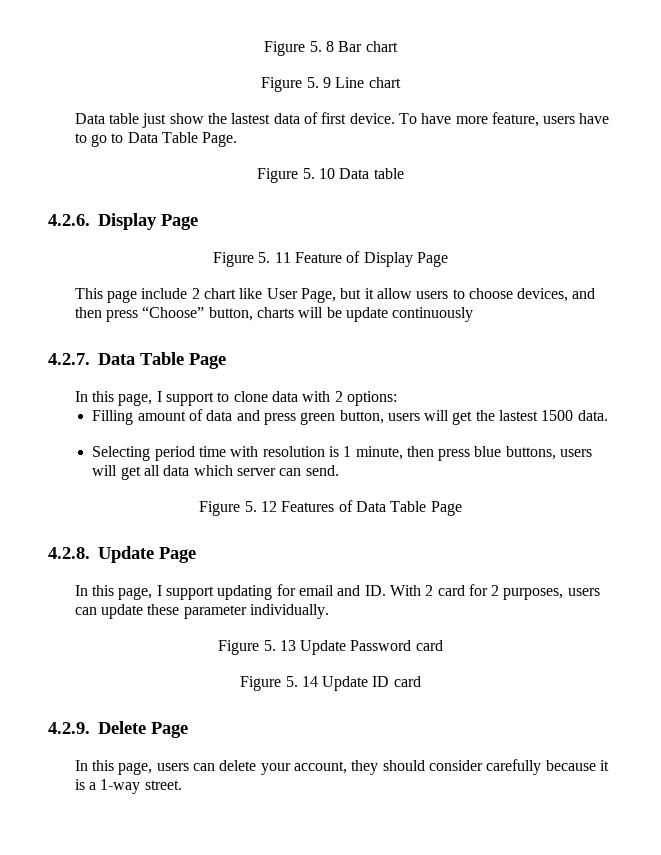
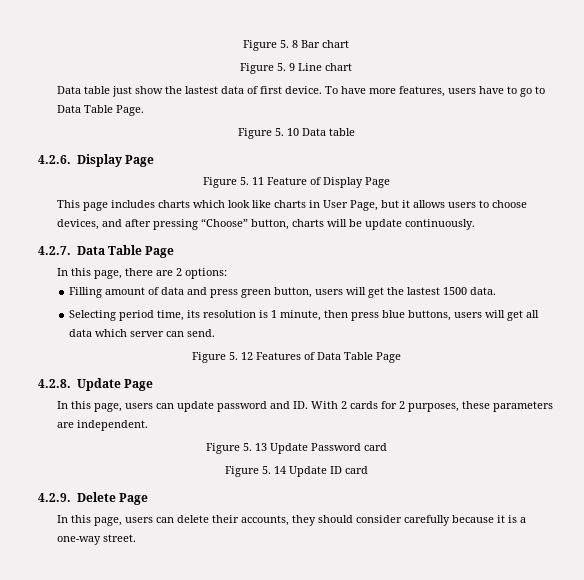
- To have more feature, users have to go to Data Table Page.
+ To have more features, users have to go to Data Table Page.
- This page include 2 chart like User Page, but it allow users to choose devices, and then press “Choose” button, charts will be update continuously
+ This page includes charts which look like charts in User Page, but it allows users to choose devices, and after pressing “Choose” button, charts will be update continuously.
- In this page, I support to clone data with 2 options:
+ In this page, there are 2 options:
- Selecting period time with resolution is 1 minute, then press blue buttons, users will get all data which server can send.
+ Selecting period time, its resolution is 1 minute, then press blue buttons, users will get all data which server can send.
- In this page, I support updating for email and ID. With 2 card for 2 purposes, users can update these parameter individually.
+ In this page, users can update password and ID. With 2 cards for 2 purposes, these parameters are independent.
- In this page, users can delete your account, they should consider carefully because it is a 1-way street.
+ In this page, users can delete their accounts, they should consider carefully because it is a one-way street.

